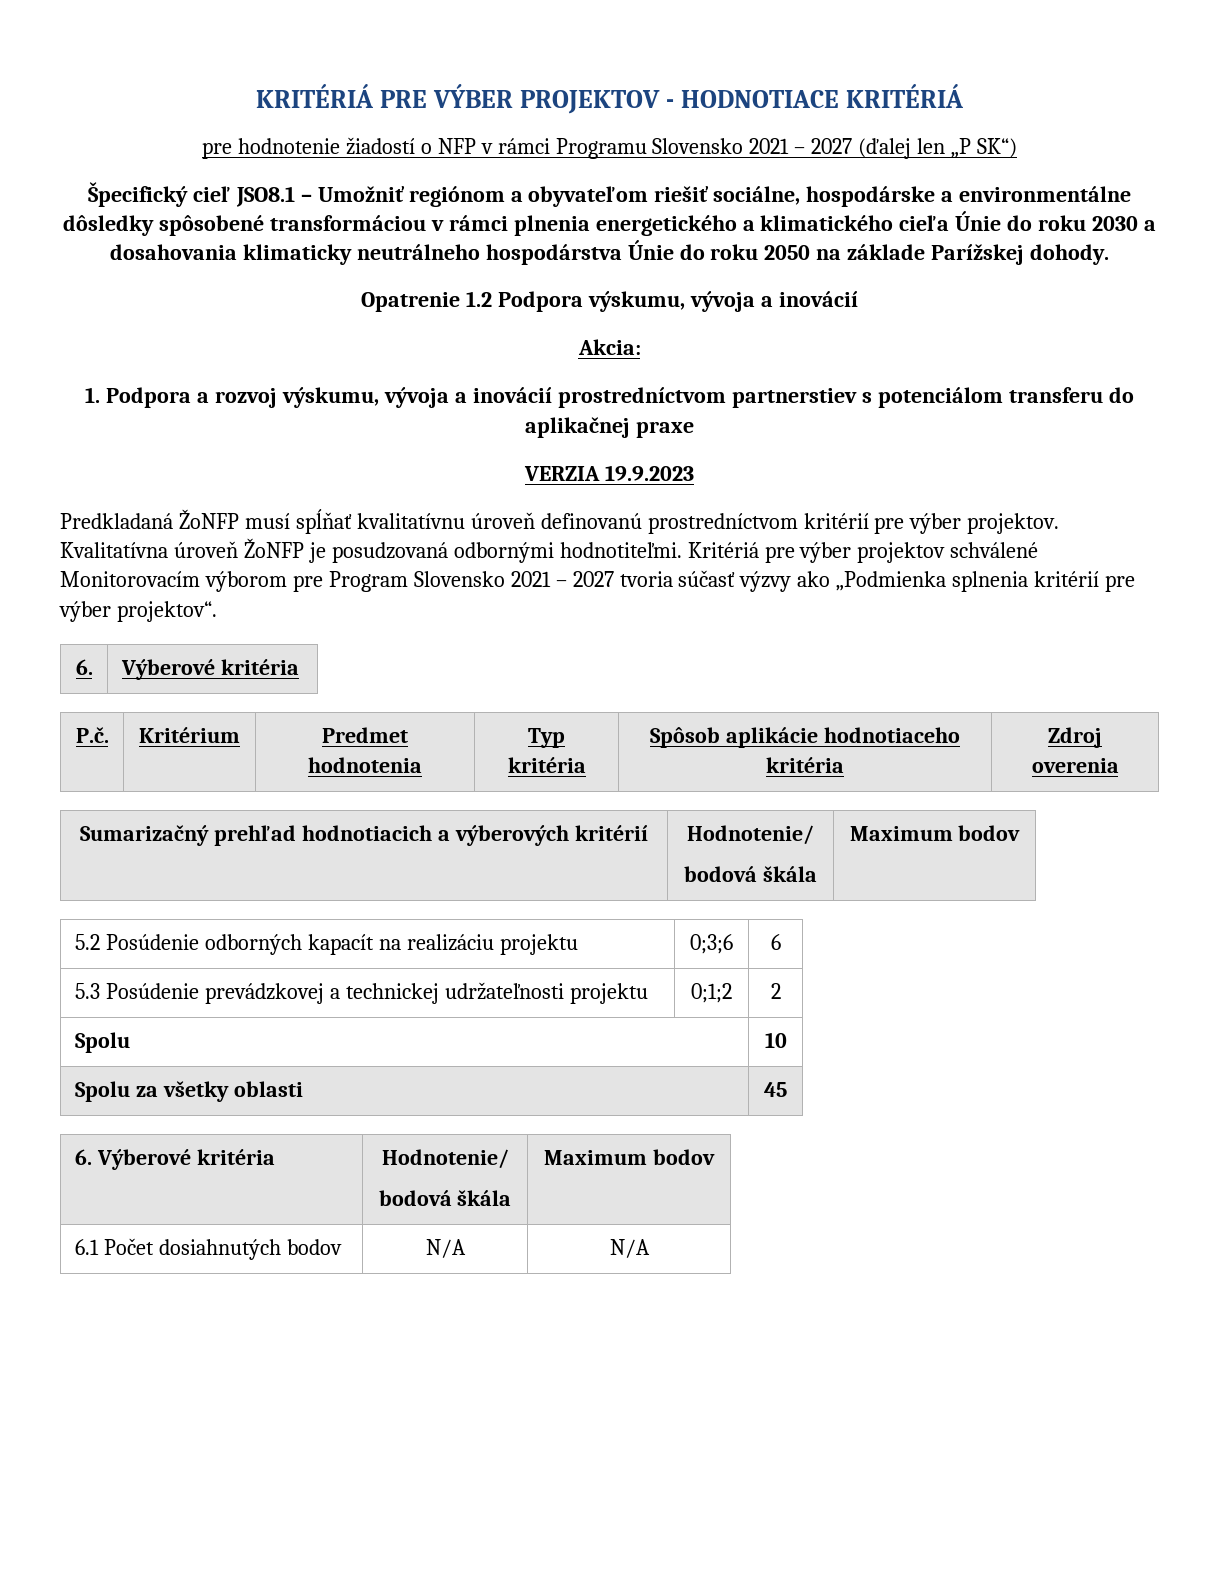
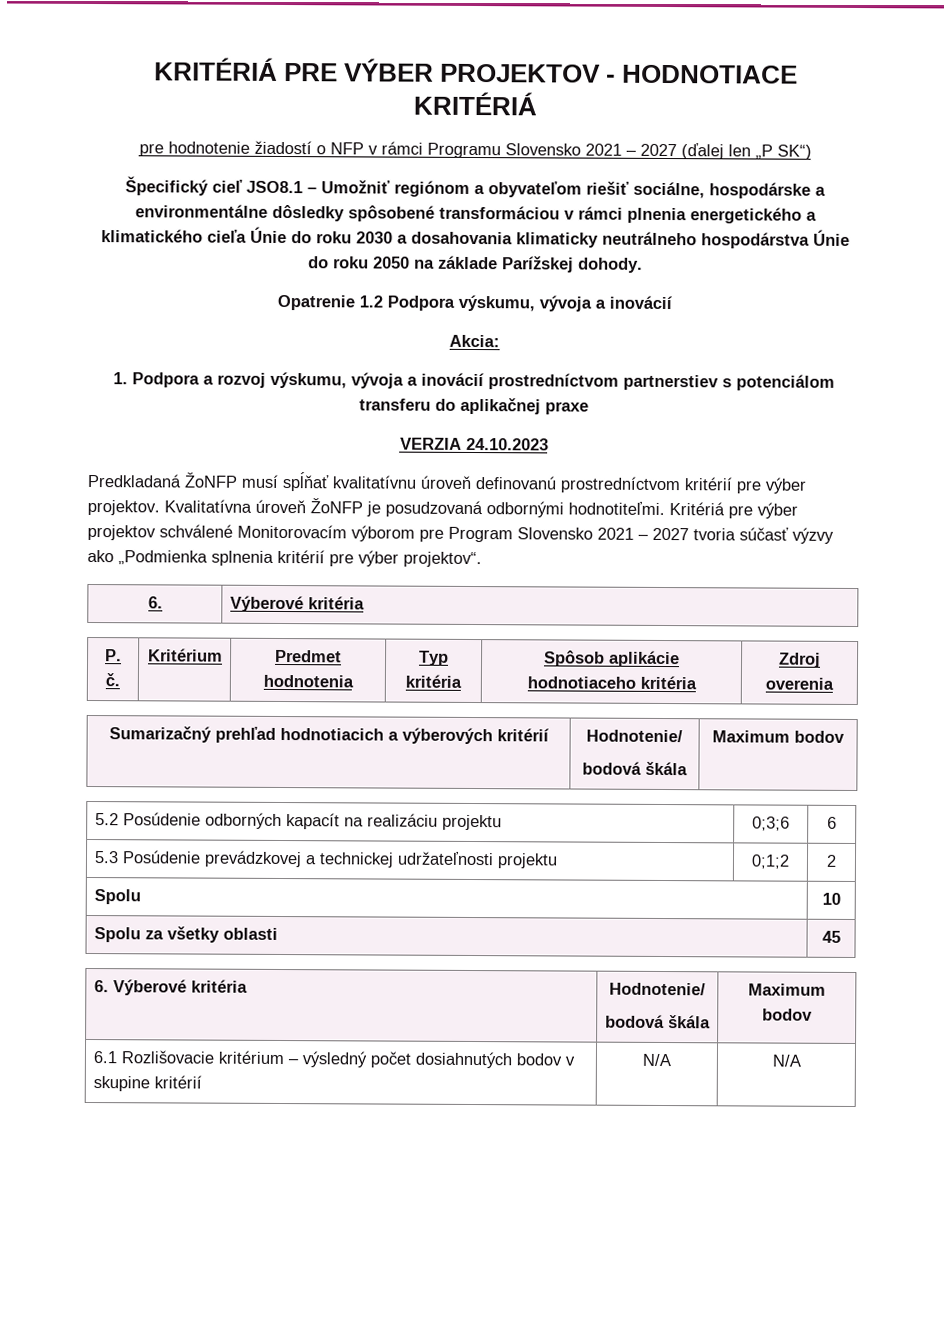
- VERZIA 19.9.2023
+ VERZIA 24.10.2023
- P.č. | Kritérium | Predmet hodnotenia | Typ kritéria | Spôsob aplikácie hodnotiaceho kritéria | Zdroj overenia
+ P. č. | Kritérium | Predmet hodnotenia | Typ kritéria | Spôsob aplikácie hodnotiaceho kritéria | Zdroj overenia
- 6.1 Počet dosiahnutých bodov | N/A | N/A
+ 6.1 Rozlišovacie kritérium – výsledný počet dosiahnutých bodov v skupine kritérií | N/A | N/A

